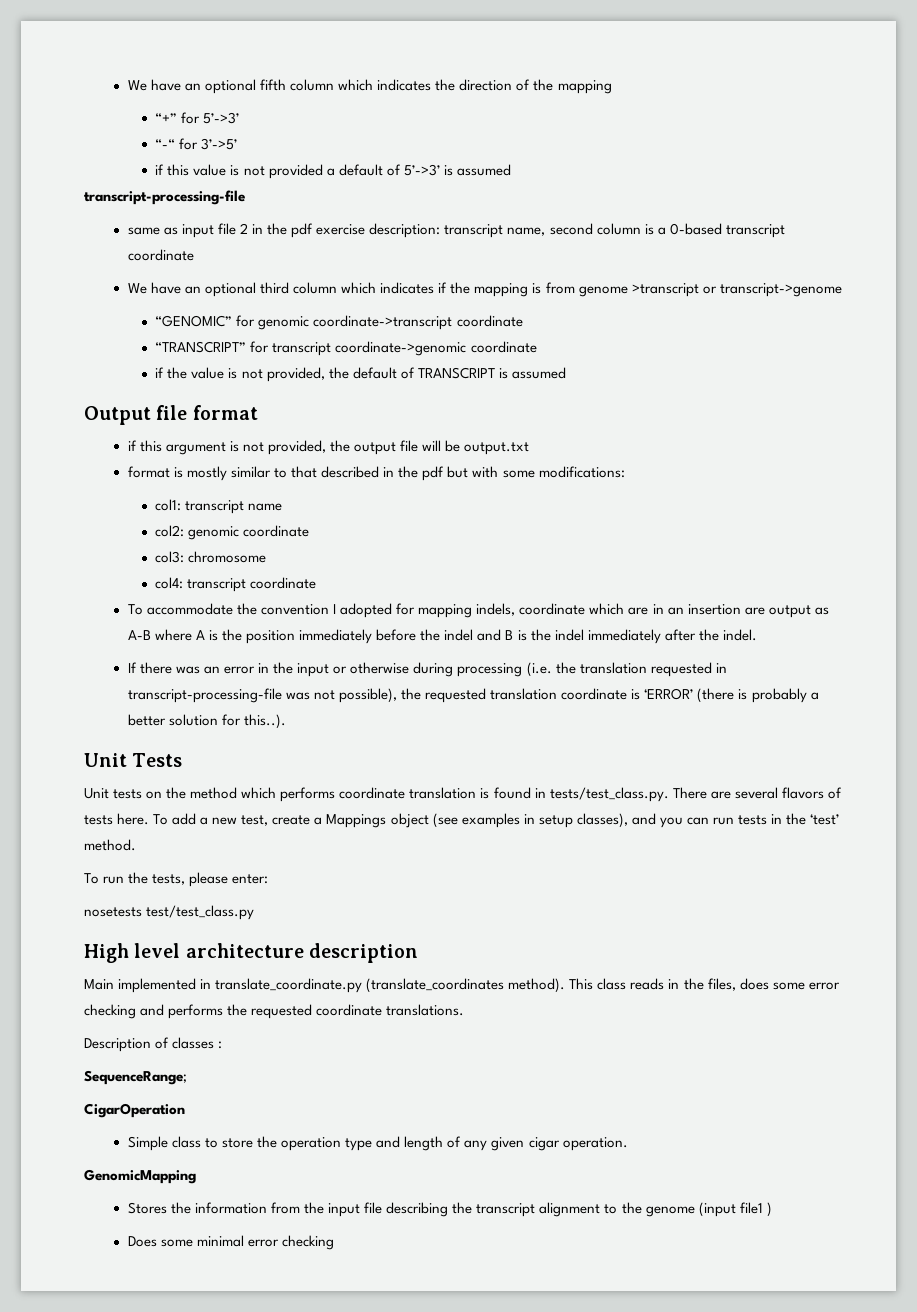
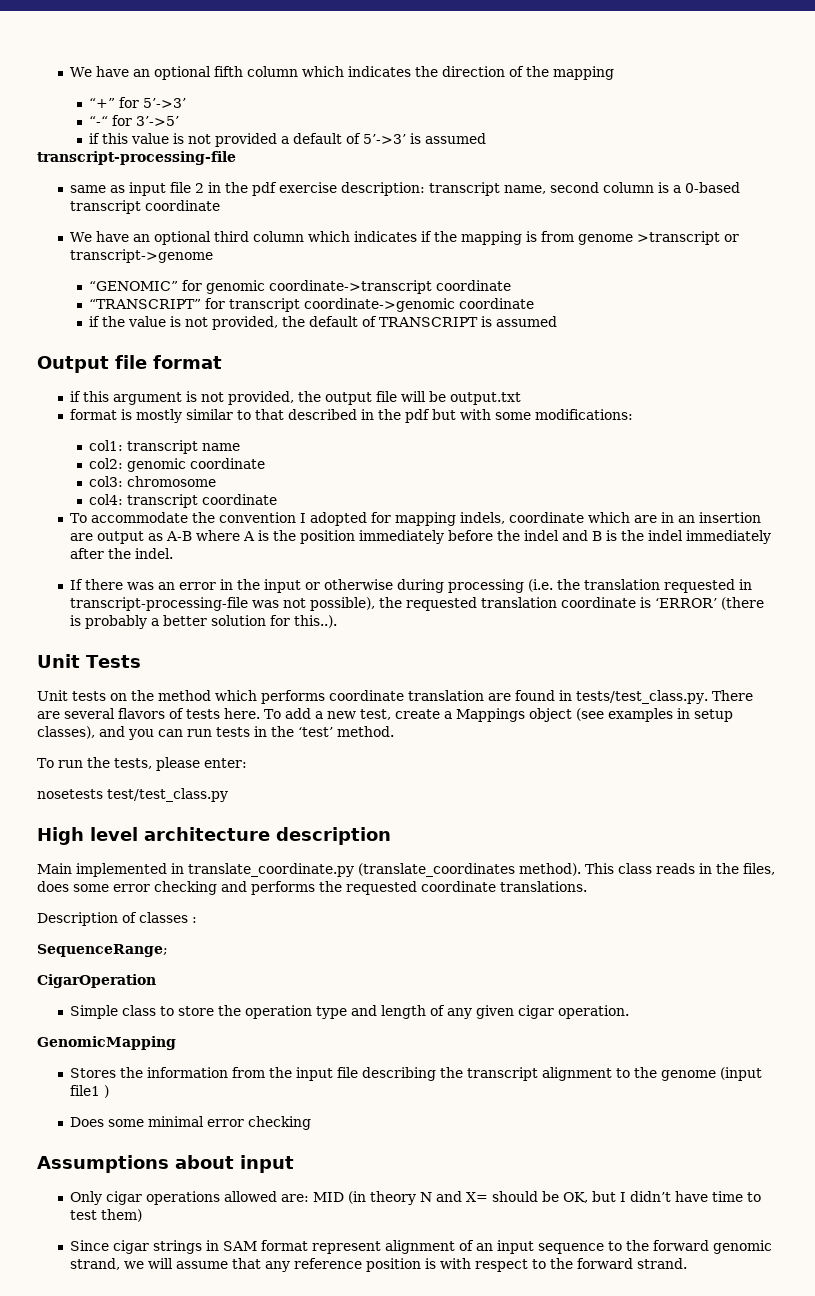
- Unit tests on the method which performs coordinate translation is found in tests/test_class.py. There are several flavors of tests here.
+ Unit tests on the method which performs coordinate translation are found in tests/test_class.py. There are several flavors of tests here.
+ Assumptions about input
+ Only cigar operations allowed are: MID (in theory N and X= should be OK, but I didn’t have time to test them)
+ Since cigar strings in SAM format represent alignment of an input sequence to the forward genomic strand, we will assume that any reference position is with respect to the forward strand.

